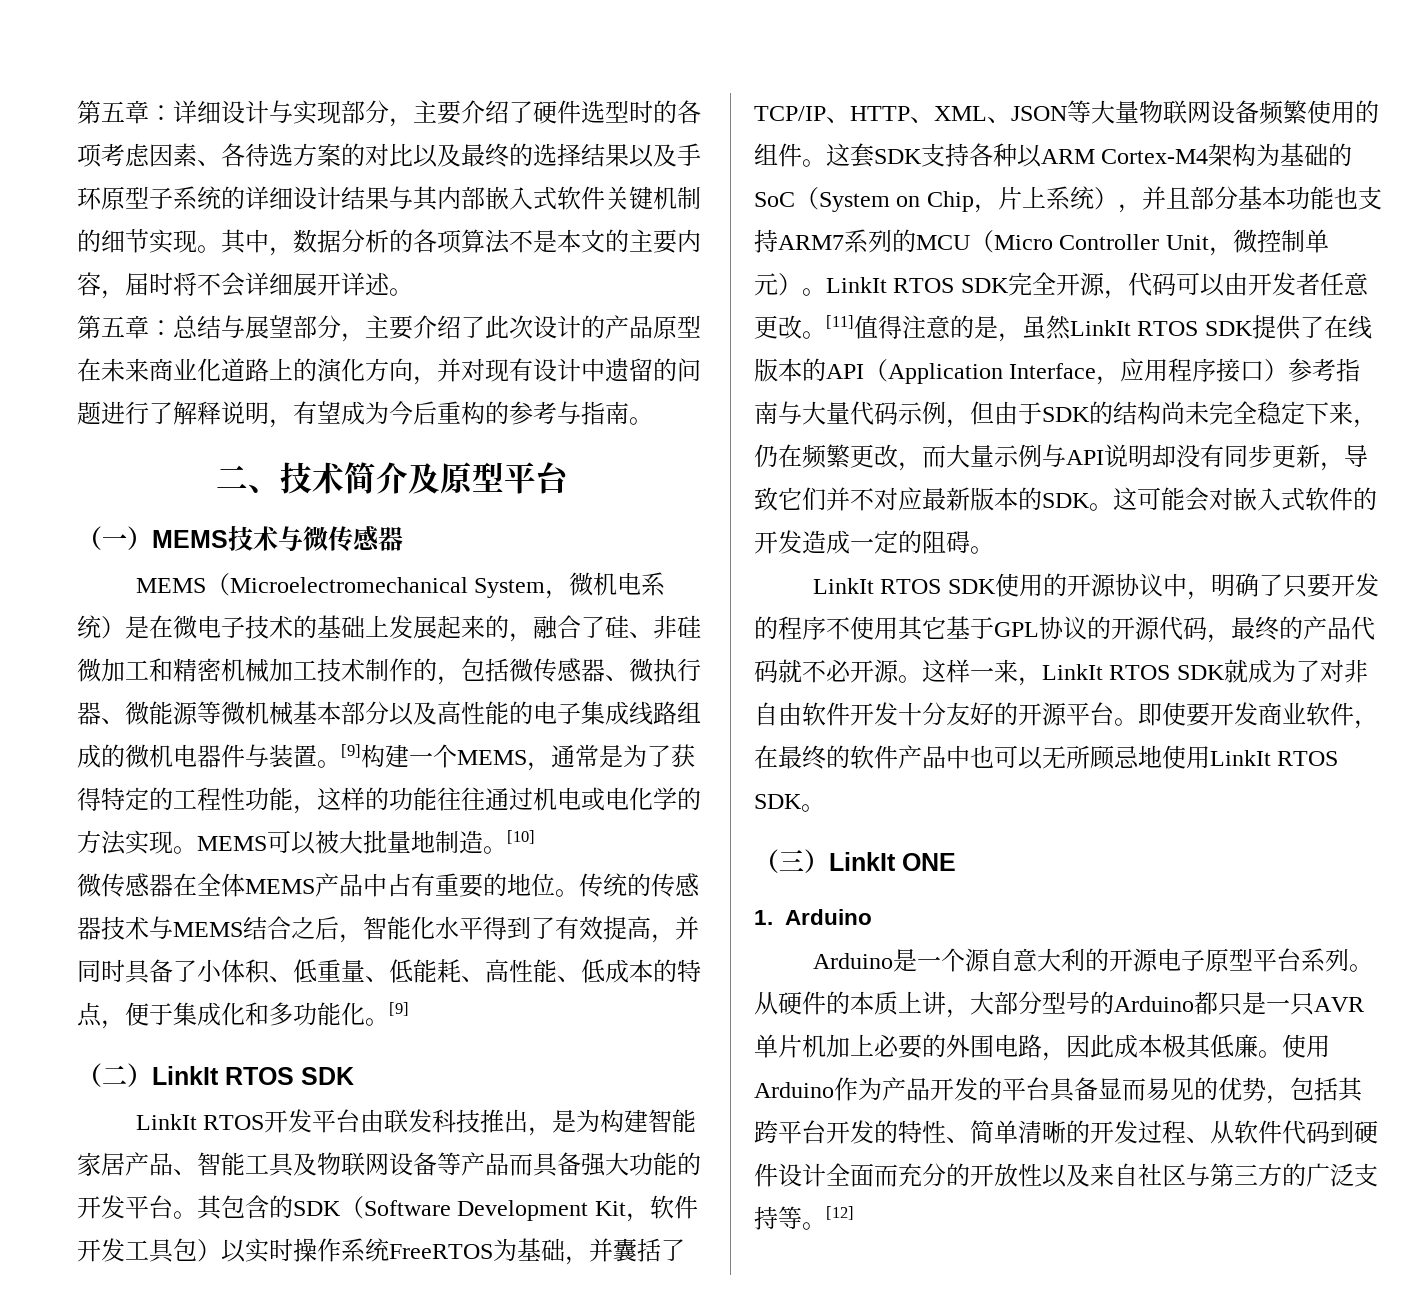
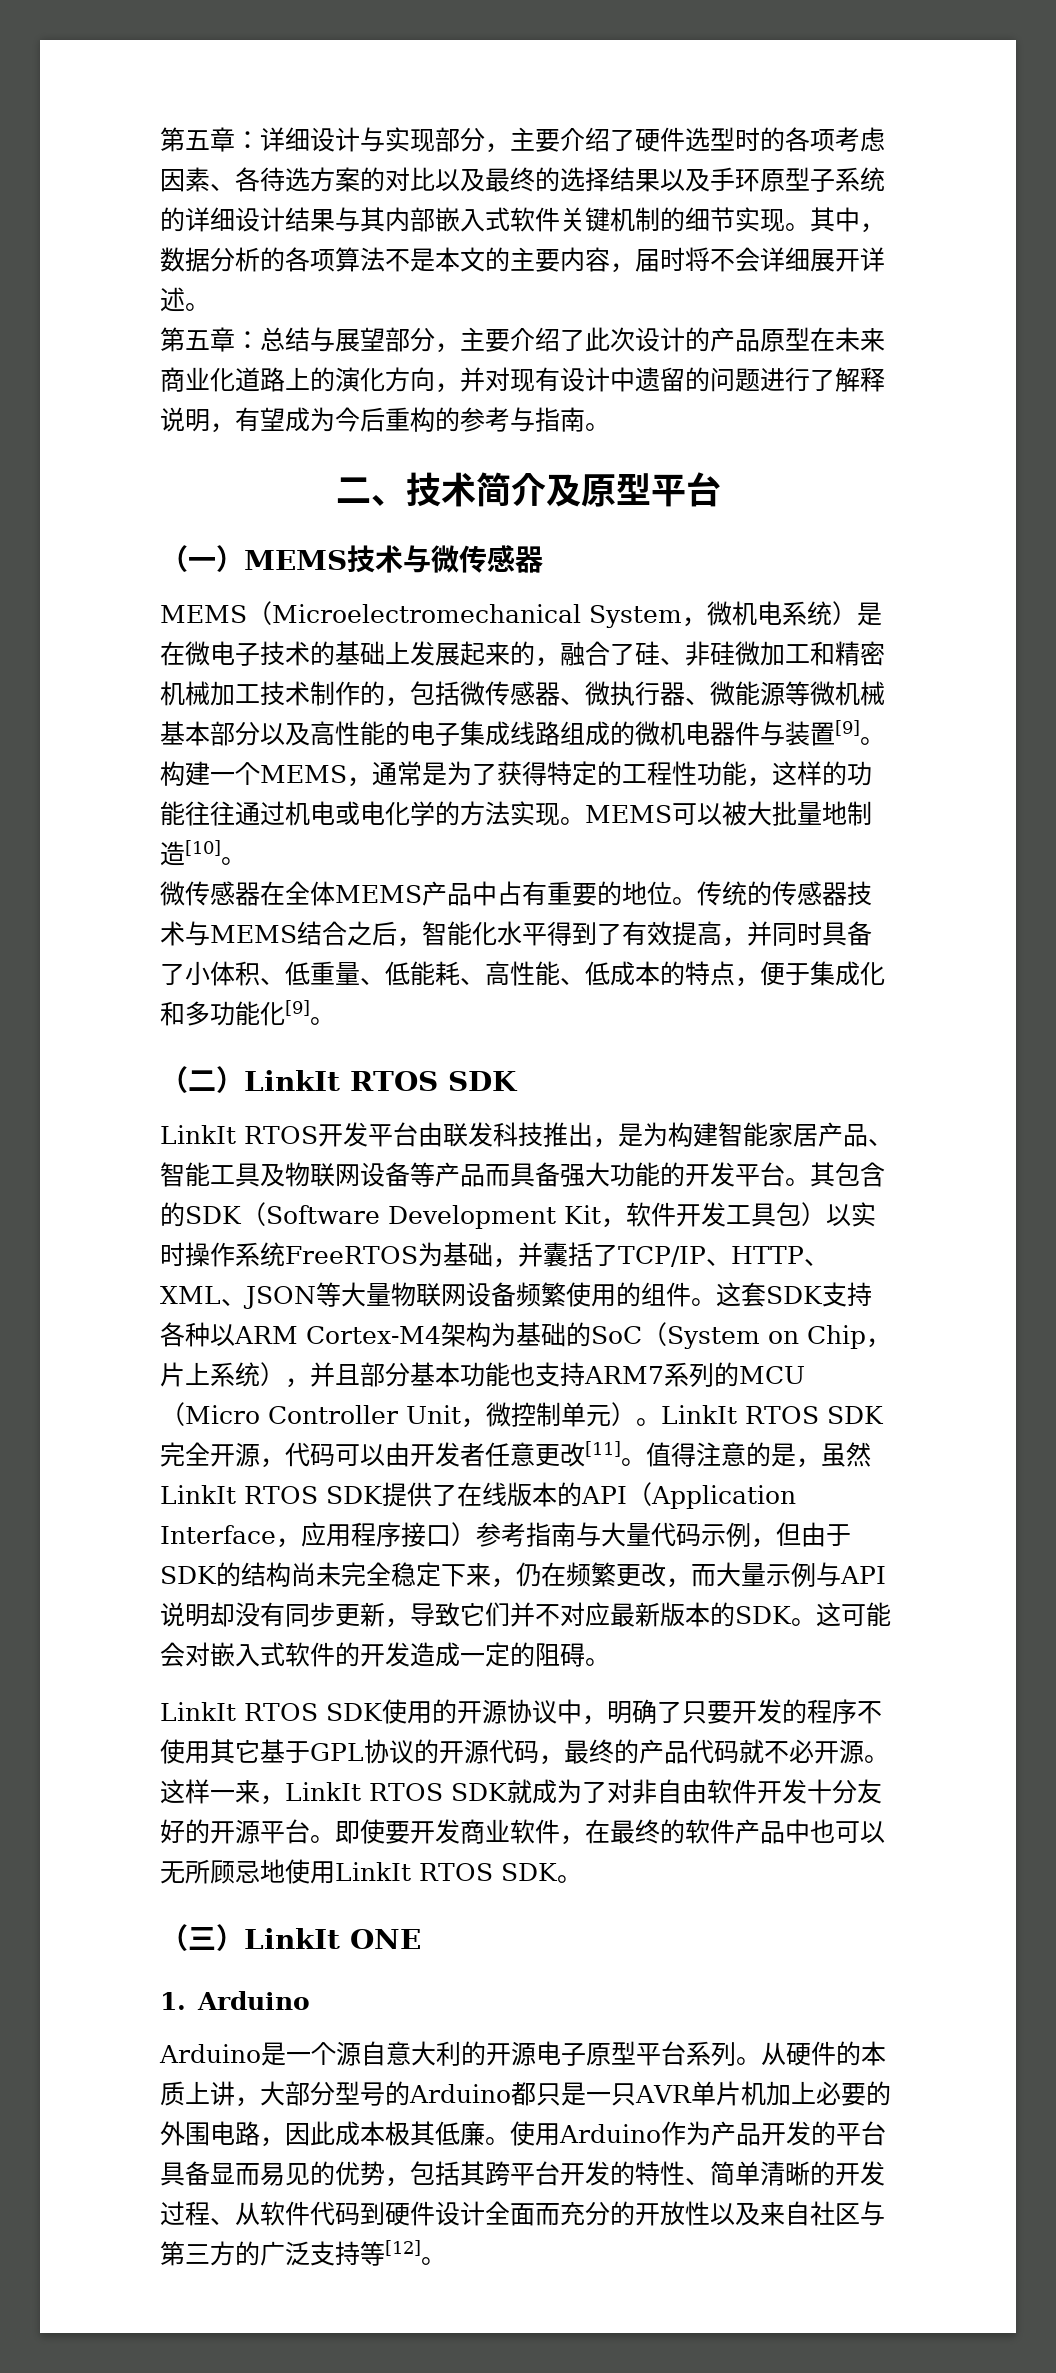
- MEMS（Microelectromechanical System，微机电系统）是在微电子技术的基础上发展起来的，融合了硅、非硅微加工和精密机械加工技术制作的，包括微传感器、微执行器、微能源等微机械基本部分以及高性能的电子集成线路组成的微机电器件与装置。[9]构建一个MEMS，通常是为了获得特定的工程性功能，这样的功能往往通过机电或电化学的方法实现。
+ MEMS（Microelectromechanical System，微机电系统）是在微电子技术的基础上发展起来的，融合了硅、非硅微加工和精密机械加工技术制作的，包括微传感器、微执行器、微能源等微机械基本部分以及高性能的电子集成线路组成的微机电器件与装置[9]。构建一个MEMS，通常是为了获得特定的工程性功能，这样的功能往往通过机电或电化学的方法实现。
- MEMS可以被大批量地制造。[10]
+ MEMS可以被大批量地制造[10]。
- 传统的传感器技术与MEMS结合之后，智能化水平得到了有效提高，并同时具备了小体积、低重量、低能耗、高性能、低成本的特点，便于集成化和多功能化。[9]
+ 传统的传感器技术与MEMS结合之后，智能化水平得到了有效提高，并同时具备了小体积、低重量、低能耗、高性能、低成本的特点，便于集成化和多功能化[9]。
- LinkIt RTOS SDK完全开源，代码可以由开发者任意更改。[11]值得注意的是，虽然LinkIt RTOS SDK提供了在线版本的API（Application Interface，应用程序接口）参考指南与大量代码示例，但由于SDK的结构尚未完全稳定下来，仍在频繁更改，而大量示例与API说明却没有同步更新，导致它们并不对应最新版本的SDK。
+ LinkIt RTOS SDK完全开源，代码可以由开发者任意更改[11]。值得注意的是，虽然LinkIt RTOS SDK提供了在线版本的API（Application Interface，应用程序接口）参考指南与大量代码示例，但由于SDK的结构尚未完全稳定下来，仍在频繁更改，而大量示例与API说明却没有同步更新，导致它们并不对应最新版本的SDK。
- 使用Arduino作为产品开发的平台具备显而易见的优势，包括其跨平台开发的特性、简单清晰的开发过程、从软件代码到硬件设计全面而充分的开放性以及来自社区与第三方的广泛支持等。[12]
+ 使用Arduino作为产品开发的平台具备显而易见的优势，包括其跨平台开发的特性、简单清晰的开发过程、从软件代码到硬件设计全面而充分的开放性以及来自社区与第三方的广泛支持等[12]。

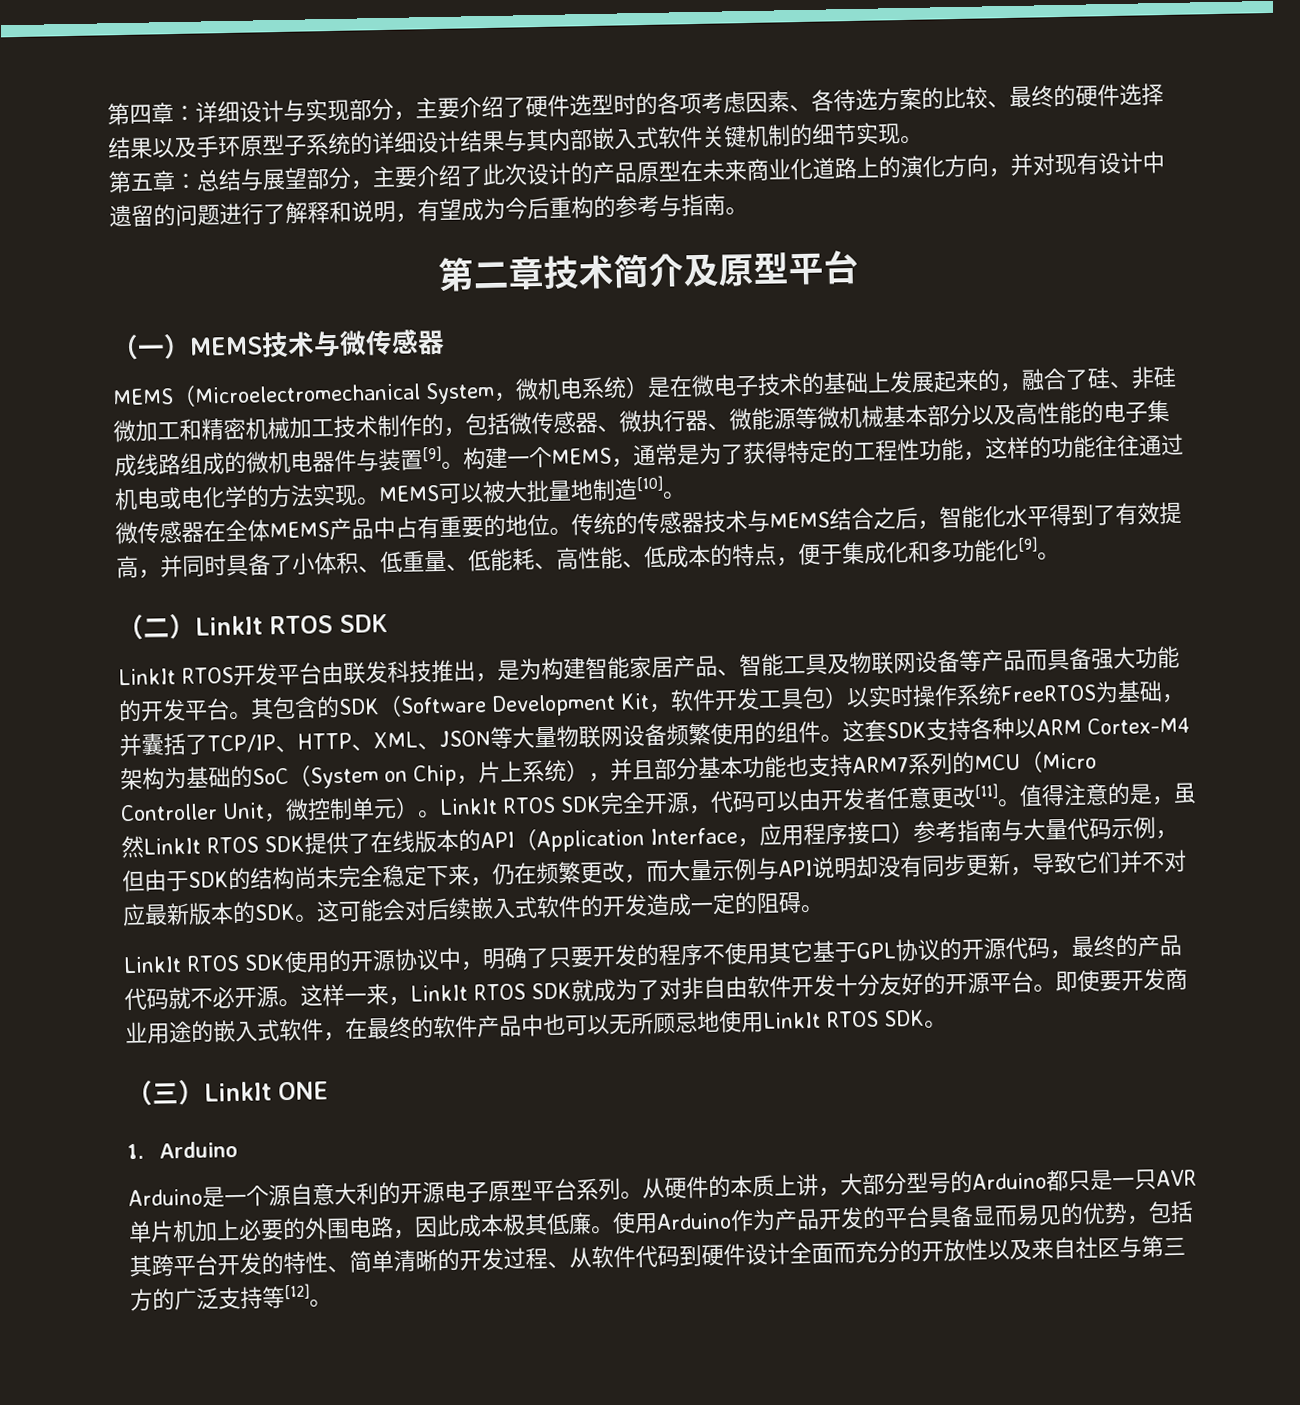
- 第五章：详细设计与实现部分，主要介绍了硬件选型时的各项考虑因素、各待选方案的对比以及最终的选择结果以及手环原型子系统的详细设计结果与其内部嵌入式软件关键机制的细节实现。其中，数据分析的各项算法不是本文的主要内容，届时将不会详细展开详述。
+ 第四章：详细设计与实现部分，主要介绍了硬件选型时的各项考虑因素、各待选方案的比较、最终的硬件选择结果以及手环原型子系统的详细设计结果与其内部嵌入式软件关键机制的细节实现。
- 第五章：总结与展望部分，主要介绍了此次设计的产品原型在未来商业化道路上的演化方向，并对现有设计中遗留的问题进行了解释说明，有望成为今后重构的参考与指南。
+ 第五章：总结与展望部分，主要介绍了此次设计的产品原型在未来商业化道路上的演化方向，并对现有设计中遗留的问题进行了解释和说明，有望成为今后重构的参考与指南。
- 二、技术简介及原型平台
+ 第二章技术简介及原型平台
- 这可能会对嵌入式软件的开发造成一定的阻碍。
+ 这可能会对后续嵌入式软件的开发造成一定的阻碍。
- 即使要开发商业软件，在最终的软件产品中也可以无所顾忌地使用LinkIt RTOS SDK。
+ 即使要开发商业用途的嵌入式软件，在最终的软件产品中也可以无所顾忌地使用LinkIt RTOS SDK。

